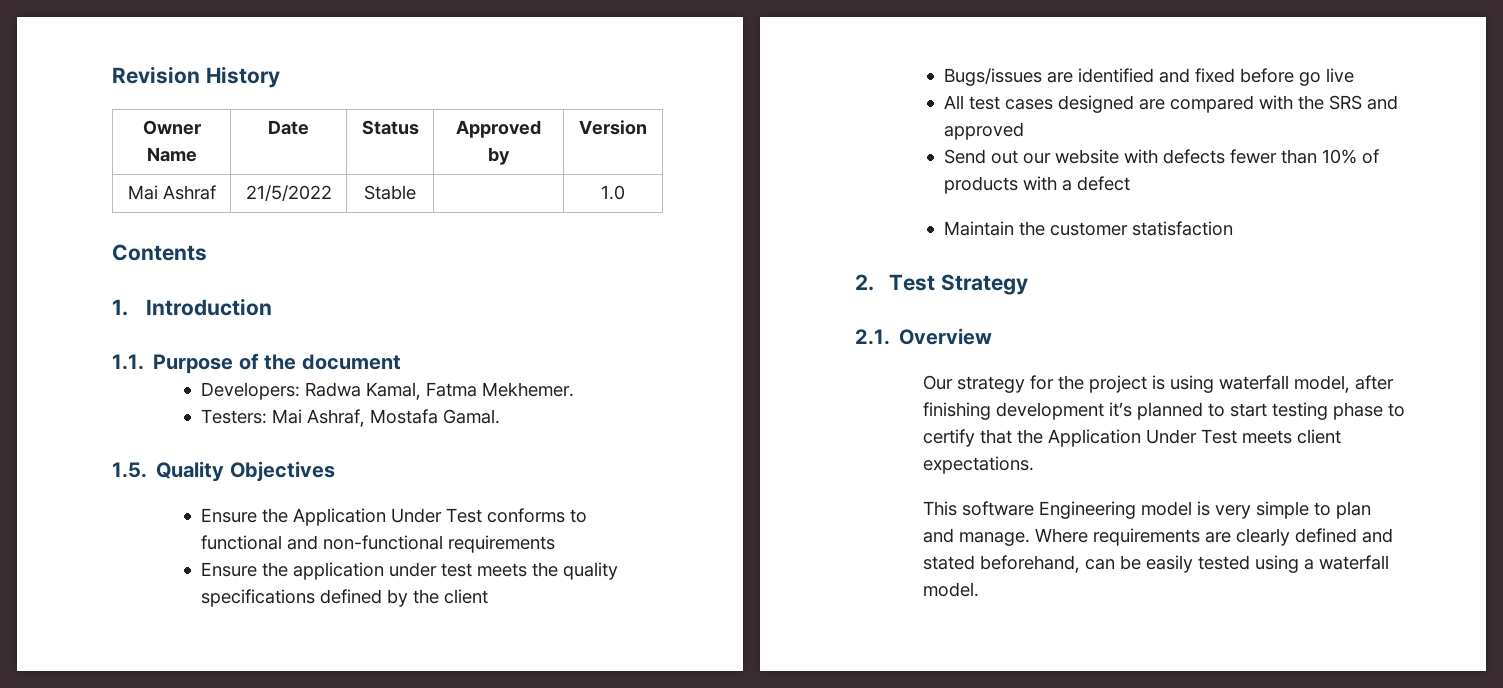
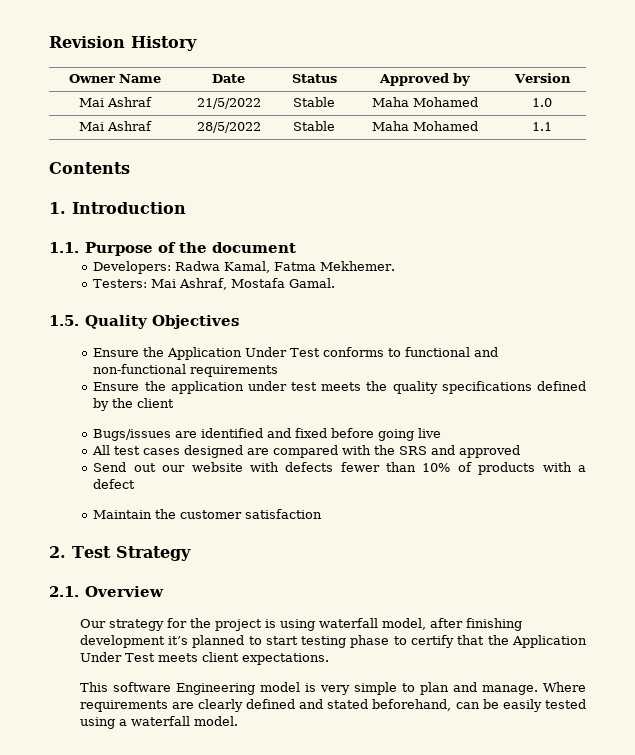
- Mai Ashraf | 21/5/2022 | Stable | | 1.0
+ Mai Ashraf | 21/5/2022 | Stable | Maha Mohamed | 1.0
+ Mai Ashraf | 28/5/2022 | Stable | Maha Mohamed | 1.1
- Bugs/issues are identified and fixed before go live
+ Bugs/issues are identified and fixed before going live
- Maintain the customer statisfaction
+ Maintain the customer satisfaction

